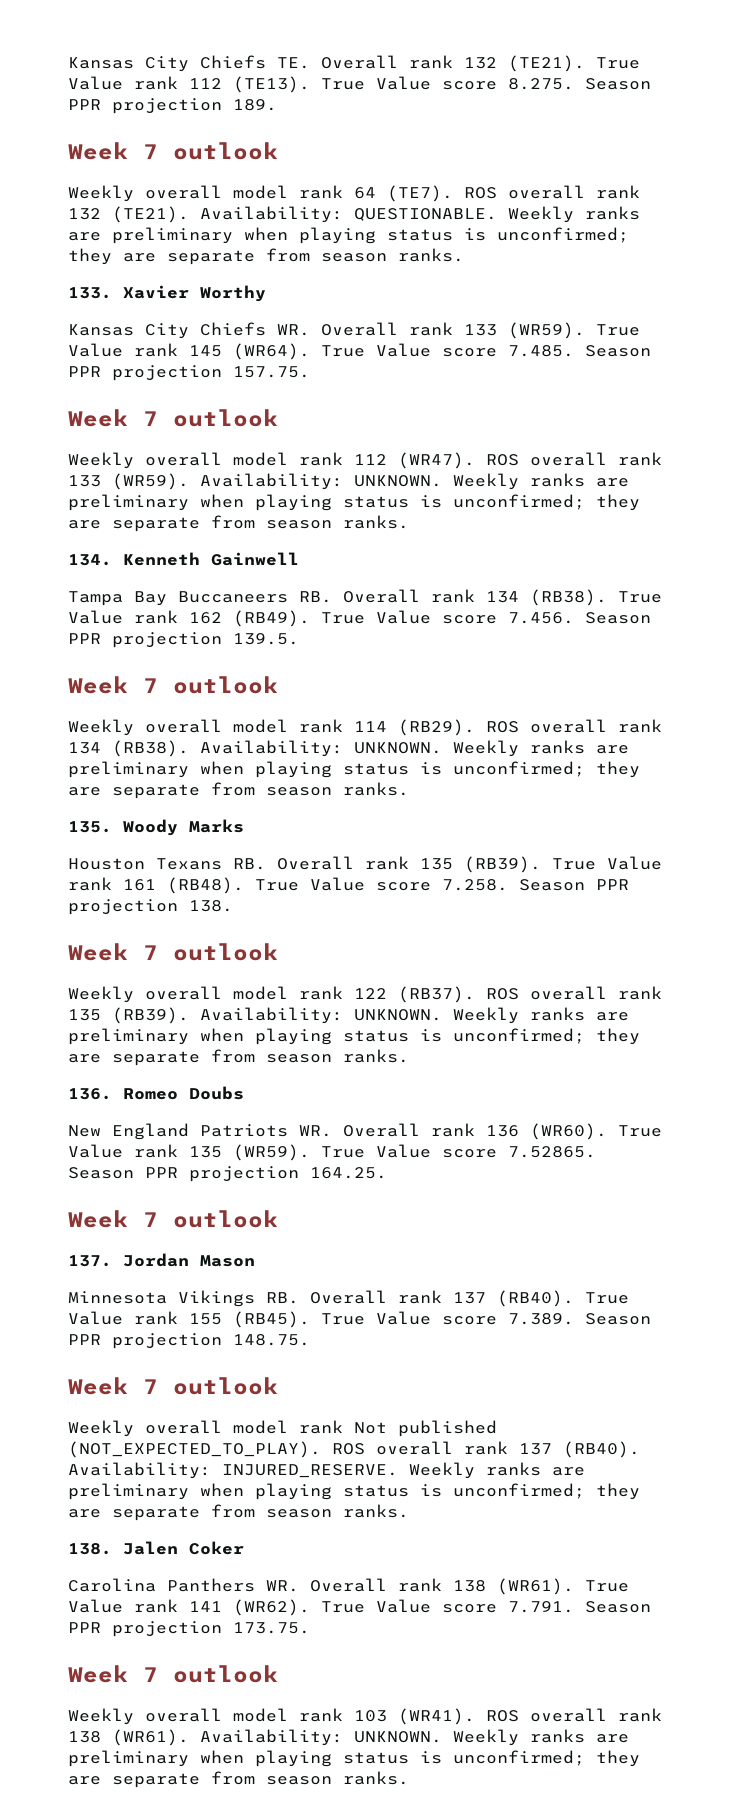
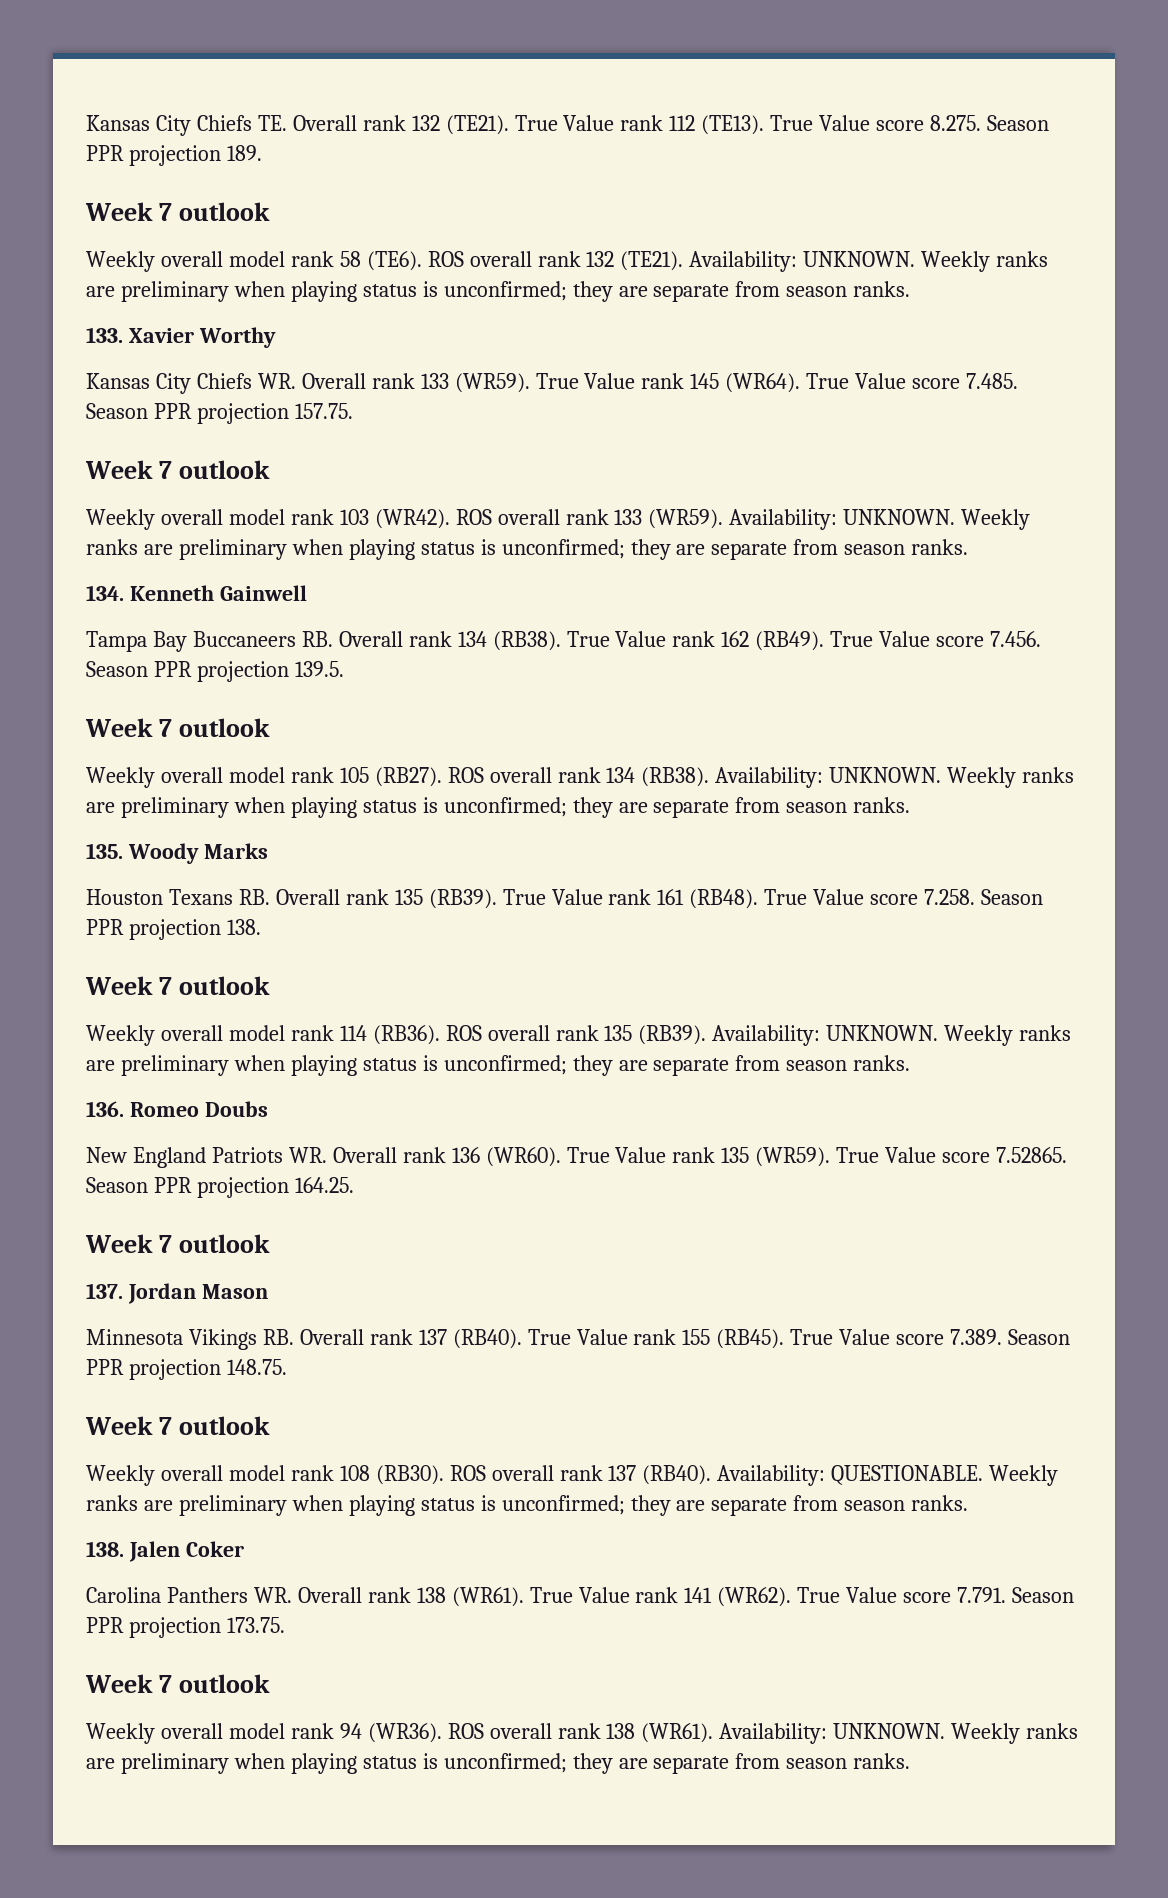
- Weekly overall model rank 64 (TE7).
+ Weekly overall model rank 58 (TE6).
- ROS overall rank 132 (TE21). Availability: QUESTIONABLE.
+ ROS overall rank 132 (TE21). Availability: UNKNOWN.
- Weekly overall model rank 112 (WR47).
+ Weekly overall model rank 103 (WR42).
- Weekly overall model rank 114 (RB29).
+ Weekly overall model rank 105 (RB27).
- Weekly overall model rank 122 (RB37).
+ Weekly overall model rank 114 (RB36).
- Weekly overall model rank Not published (NOT_EXPECTED_TO_PLAY).
+ Weekly overall model rank 108 (RB30).
- Availability: INJURED_RESERVE.
+ Availability: QUESTIONABLE.
- Weekly overall model rank 103 (WR41).
+ Weekly overall model rank 94 (WR36).

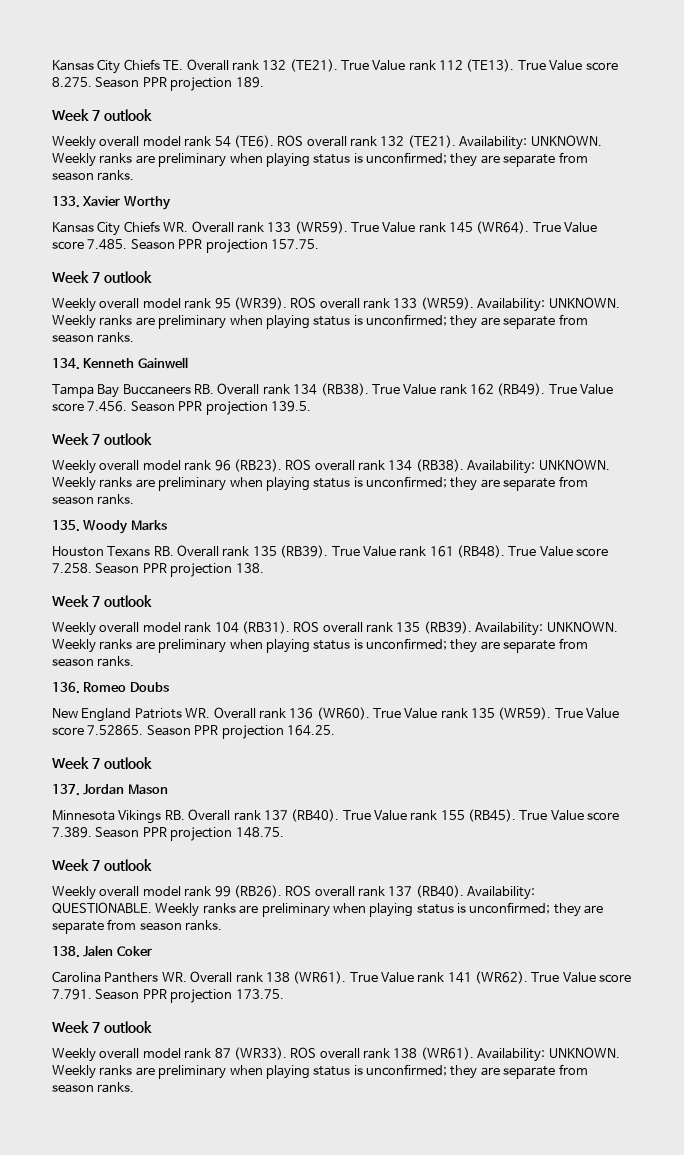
- Weekly overall model rank 58 (TE6).
+ Weekly overall model rank 54 (TE6).
- Weekly overall model rank 103 (WR42).
+ Weekly overall model rank 95 (WR39).
- Weekly overall model rank 105 (RB27).
+ Weekly overall model rank 96 (RB23).
- Weekly overall model rank 114 (RB36).
+ Weekly overall model rank 104 (RB31).
- Weekly overall model rank 108 (RB30).
+ Weekly overall model rank 99 (RB26).
- Weekly overall model rank 94 (WR36).
+ Weekly overall model rank 87 (WR33).

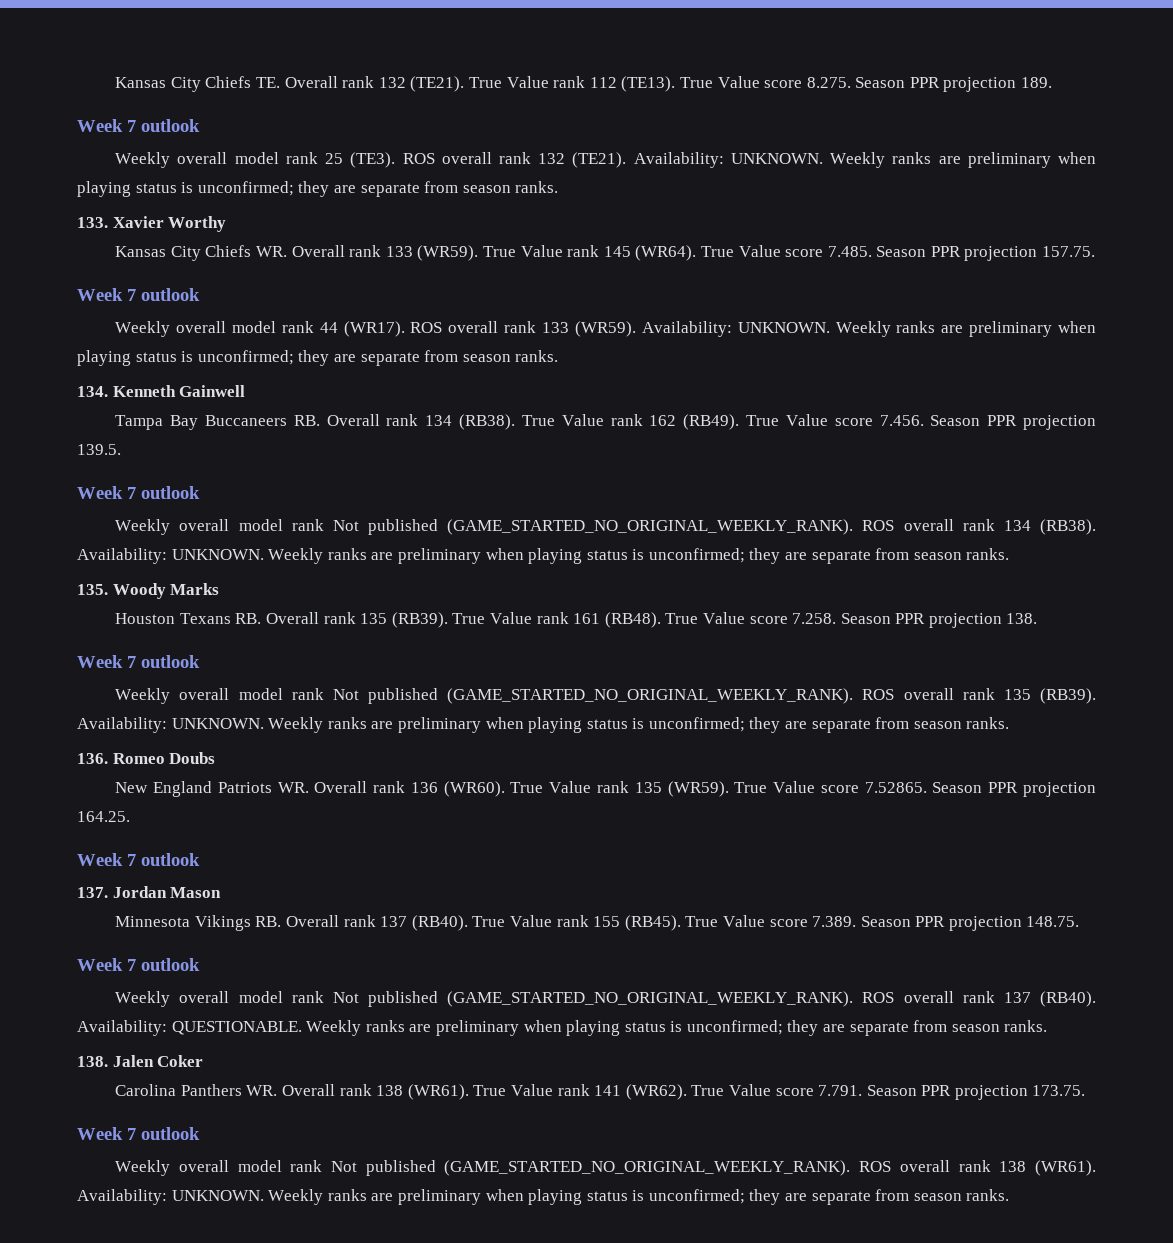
- Weekly overall model rank 54 (TE6).
+ Weekly overall model rank 25 (TE3).
- Weekly overall model rank 95 (WR39).
+ Weekly overall model rank 44 (WR17).
  True Value score 7.456. Season PPR projection 139.5.
  Week 7 outlook
- Weekly overall model rank 96 (RB23).
+ Weekly overall model rank Not published (GAME_STARTED_NO_ORIGINAL_WEEKLY_RANK).
  True Value score 7.258. Season PPR projection 138.
  Week 7 outlook
- Weekly overall model rank 104 (RB31).
+ Weekly overall model rank Not published (GAME_STARTED_NO_ORIGINAL_WEEKLY_RANK).
  True Value score 7.389. Season PPR projection 148.75.
  Week 7 outlook
- Weekly overall model rank 99 (RB26).
+ Weekly overall model rank Not published (GAME_STARTED_NO_ORIGINAL_WEEKLY_RANK).
  True Value score 7.791. Season PPR projection 173.75.
  Week 7 outlook
- Weekly overall model rank 87 (WR33).
+ Weekly overall model rank Not published (GAME_STARTED_NO_ORIGINAL_WEEKLY_RANK).

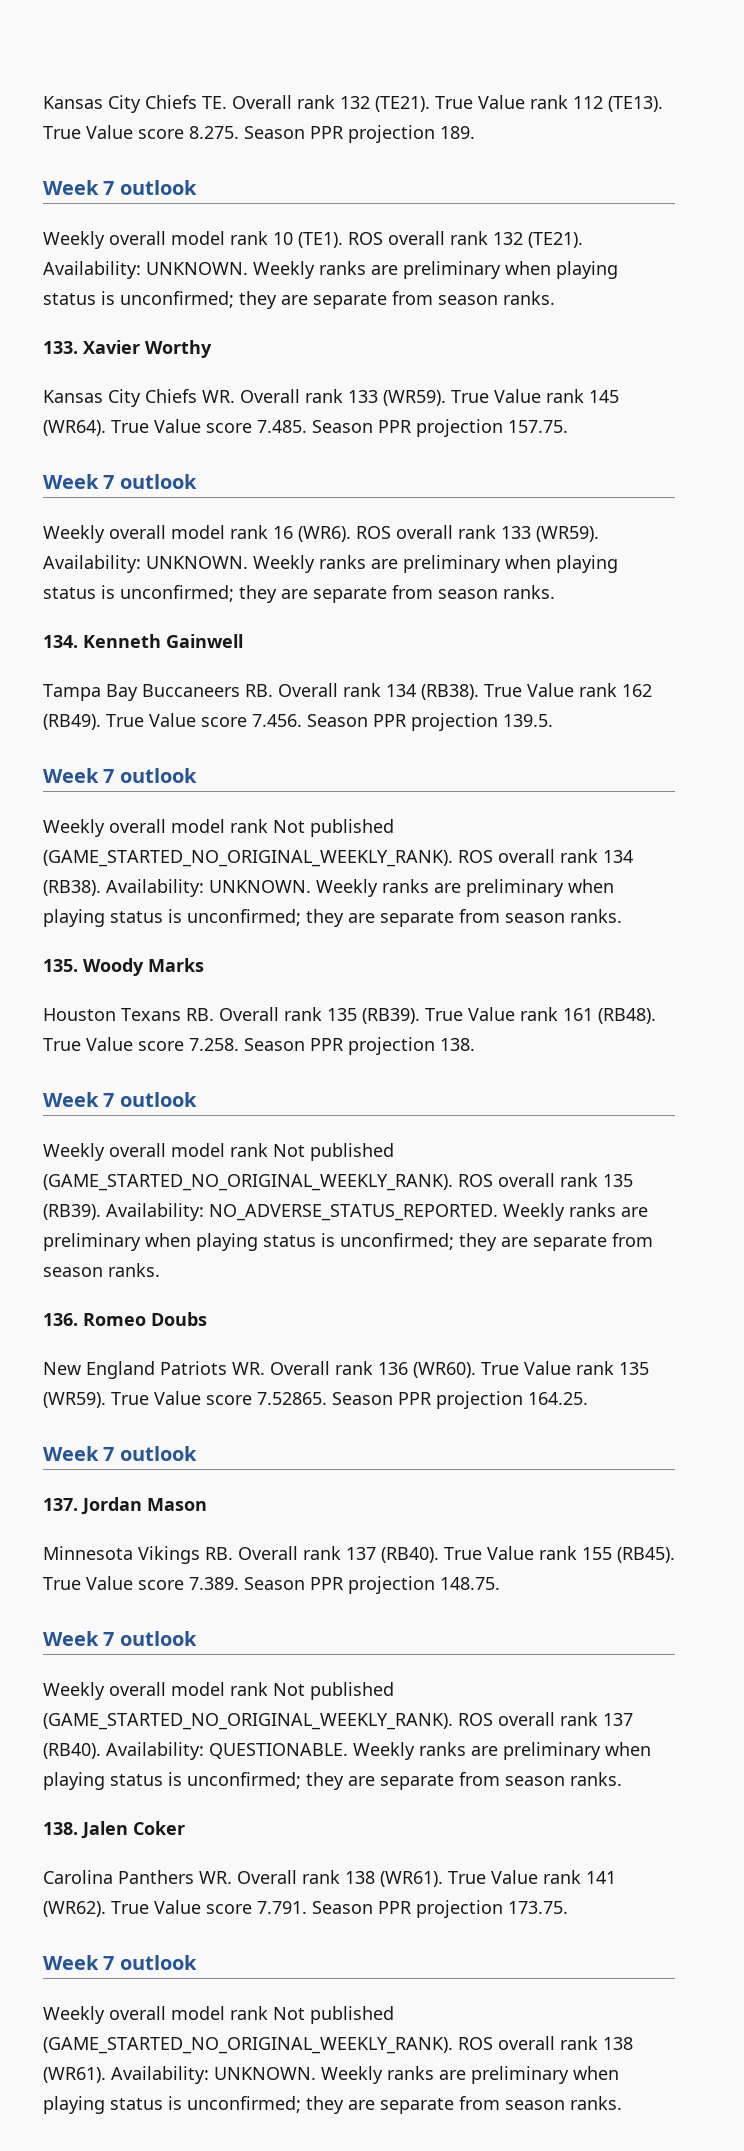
- Weekly overall model rank 25 (TE3).
+ Weekly overall model rank 10 (TE1).
- Weekly overall model rank 44 (WR17).
+ Weekly overall model rank 16 (WR6).
- ROS overall rank 135 (RB39). Availability: UNKNOWN.
+ ROS overall rank 135 (RB39). Availability: NO_ADVERSE_STATUS_REPORTED.

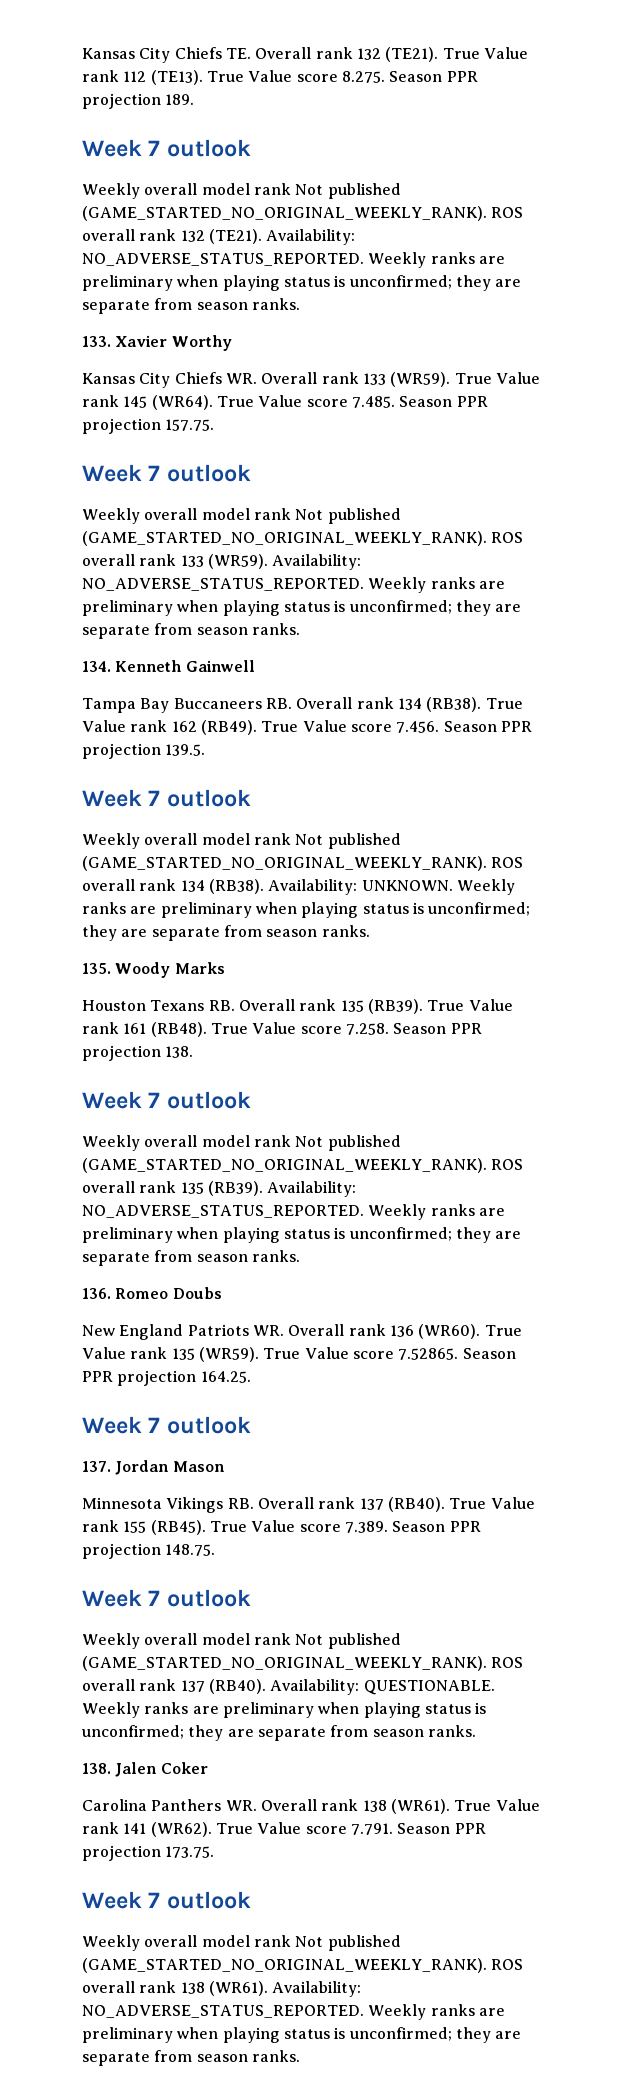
  True Value score 8.275. Season PPR projection 189.
  Week 7 outlook
- Weekly overall model rank 10 (TE1).
+ Weekly overall model rank Not published (GAME_STARTED_NO_ORIGINAL_WEEKLY_RANK).
- ROS overall rank 132 (TE21). Availability: UNKNOWN.
+ ROS overall rank 132 (TE21). Availability: NO_ADVERSE_STATUS_REPORTED.
  True Value score 7.485. Season PPR projection 157.75.
  Week 7 outlook
- Weekly overall model rank 16 (WR6).
+ Weekly overall model rank Not published (GAME_STARTED_NO_ORIGINAL_WEEKLY_RANK).
- ROS overall rank 133 (WR59). Availability: UNKNOWN.
+ ROS overall rank 133 (WR59). Availability: NO_ADVERSE_STATUS_REPORTED.
- ROS overall rank 138 (WR61). Availability: UNKNOWN.
+ ROS overall rank 138 (WR61). Availability: NO_ADVERSE_STATUS_REPORTED.

